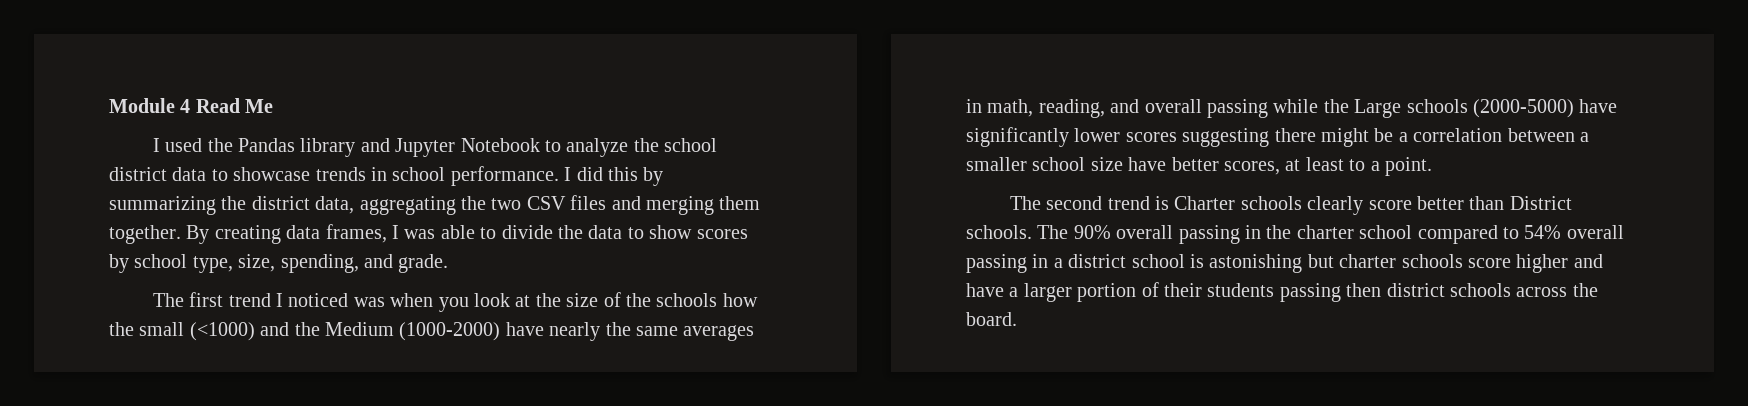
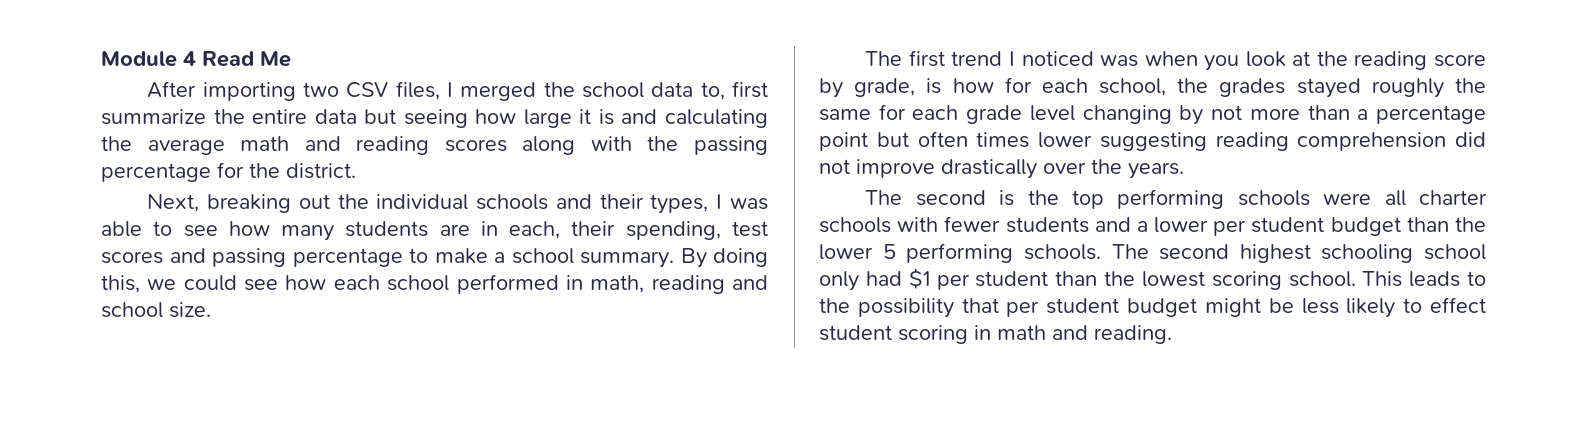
- I used the Pandas library and Jupyter Notebook to analyze the school district data to showcase trends in school performance. I did this by summarizing the district data, aggregating the two CSV files and merging them together. By creating data frames, I was able to divide the data to show scores by school type, size, spending, and grade.
+ After importing two CSV files, I merged the school data to, first summarize the entire data but seeing how large it is and calculating the average math and reading scores along with the passing percentage for the district.
+ Next, breaking out the individual schools and their types, I was able to see how many students are in each, their spending, test scores and passing percentage to make a school summary. By doing this, we could see how each school performed in math, reading and school size.
- The first trend I noticed was when you look at the size of the schools how the small (<1000) and the Medium (1000-2000) have nearly the same averages in math, reading, and overall passing while the Large schools (2000-5000) have significantly lower scores suggesting there might be a correlation between a smaller school size have better scores, at least to a point.
- The second trend is Charter schools clearly score better than District schools. The 90% overall passing in the charter school compared to 54% overall passing in a district school is astonishing but charter schools score higher and have a larger portion of their students passing then district schools across the board.
+ The first trend I noticed was when you look at the reading score by grade, is how for each school, the grades stayed roughly the same for each grade level changing by not more than a percentage point but often times lower suggesting reading comprehension did not improve drastically over the years.
+ The second is the top performing schools were all charter schools with fewer students and a lower per student budget than the lower 5 performing schools. The second highest schooling school only had $1 per student than the lowest scoring school. This leads to the possibility that per student budget might be less likely to effect student scoring in math and reading.

